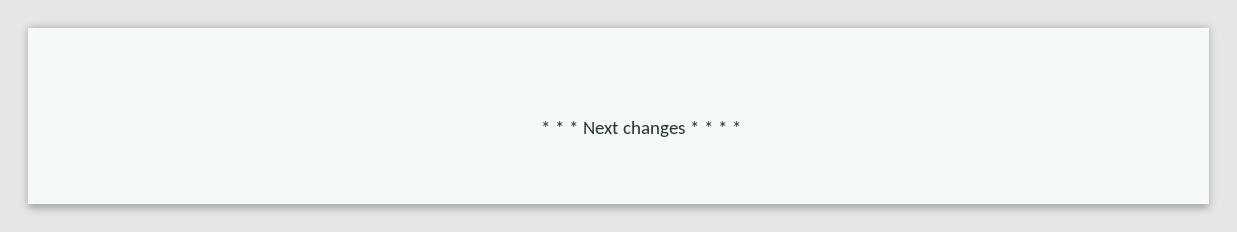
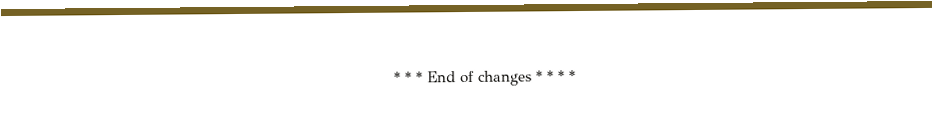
- * * * Next changes * * * *
+ * * * End of changes * * * *

